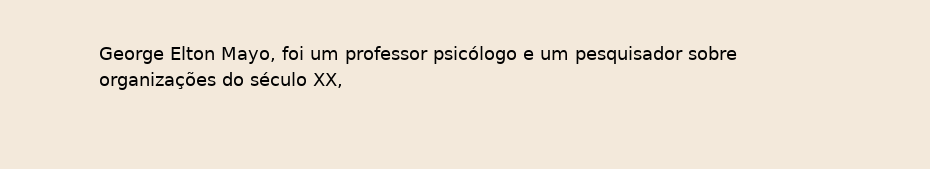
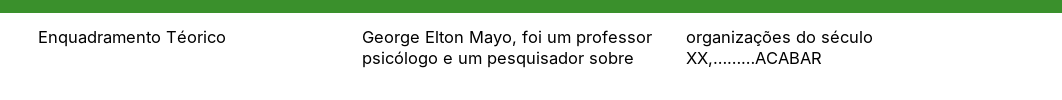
+ Enquadramento Téorico
- George Elton Mayo, foi um professor psicólogo e um pesquisador sobre organizações do século XX,
+ George Elton Mayo, foi um professor psicólogo e um pesquisador sobre organizações do século XX,………ACABAR

